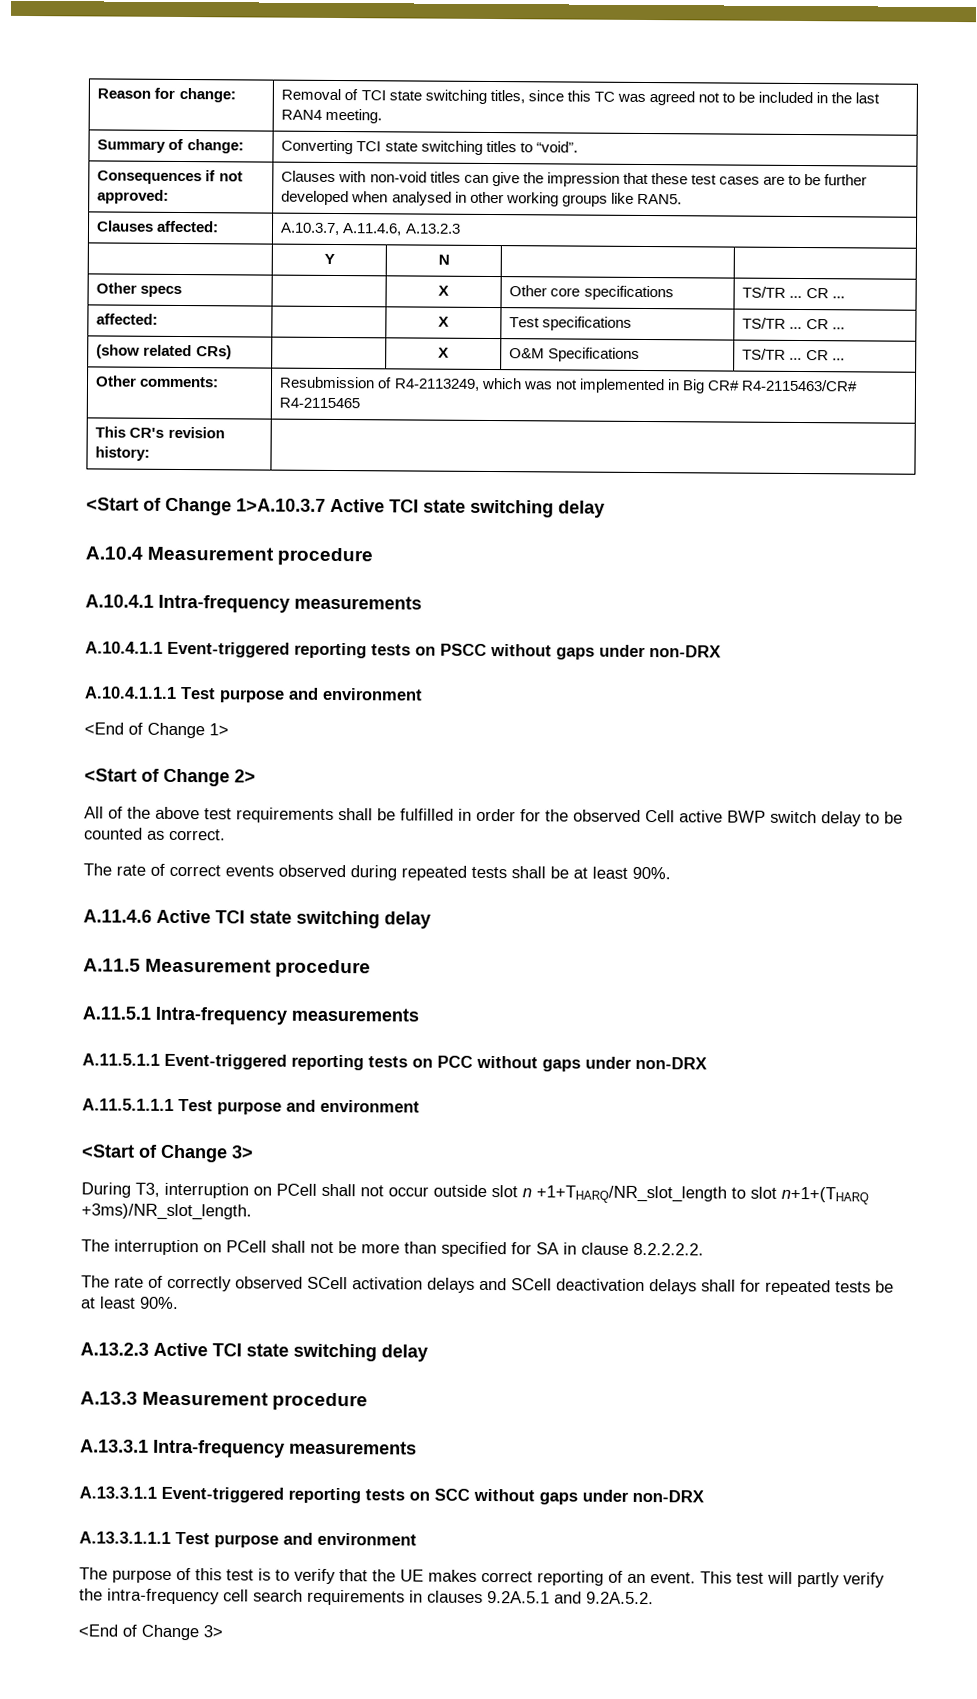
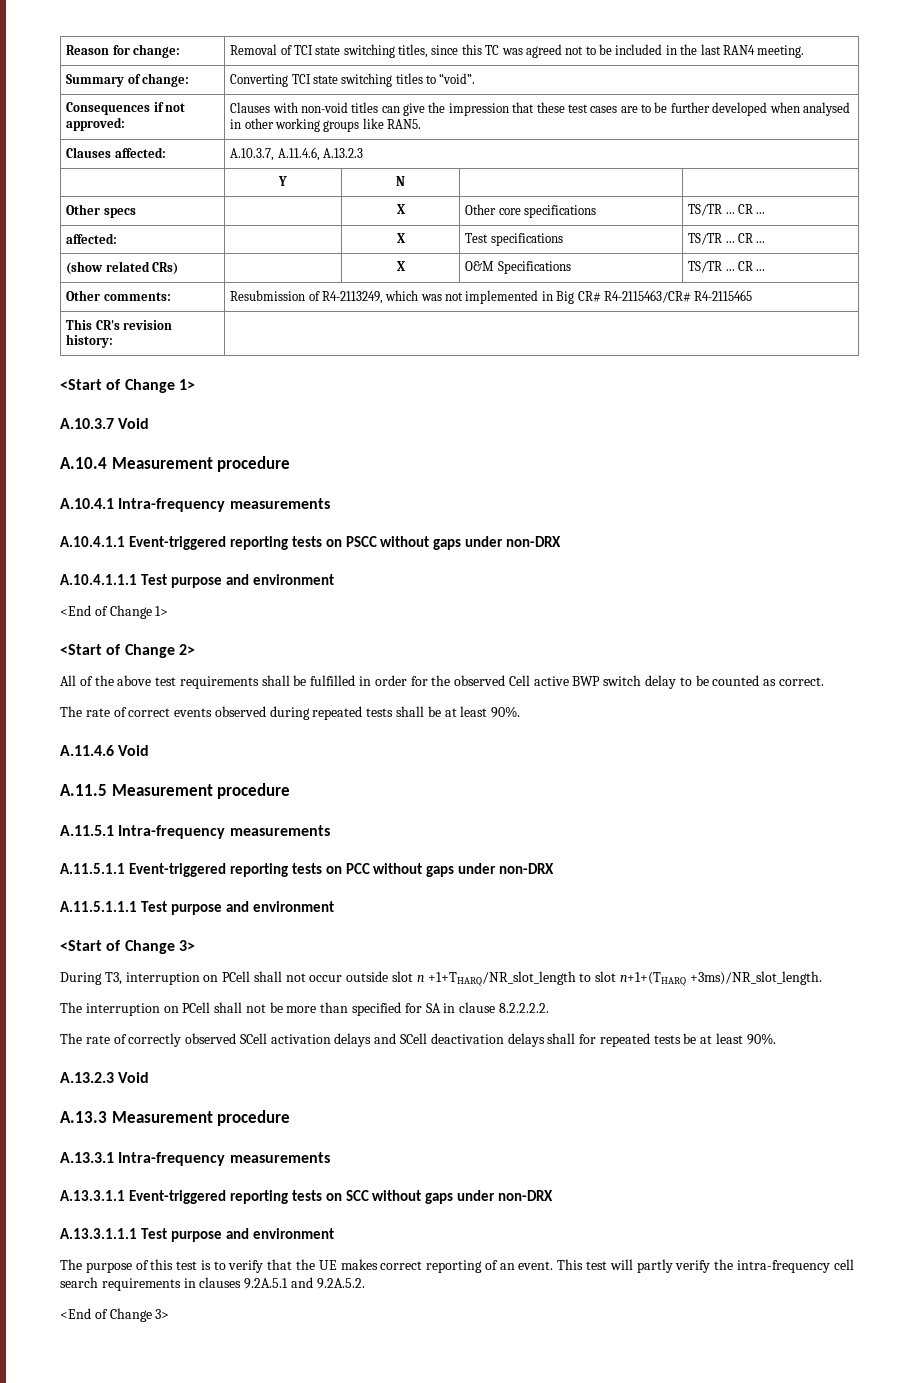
- <Start of Change 1>A.10.3.7 Active TCI state switching delay
+ <Start of Change 1>
+ A.10.3.7 Void
- A.11.4.6 Active TCI state switching delay
+ A.11.4.6 Void
- A.13.2.3 Active TCI state switching delay
+ A.13.2.3 Void

